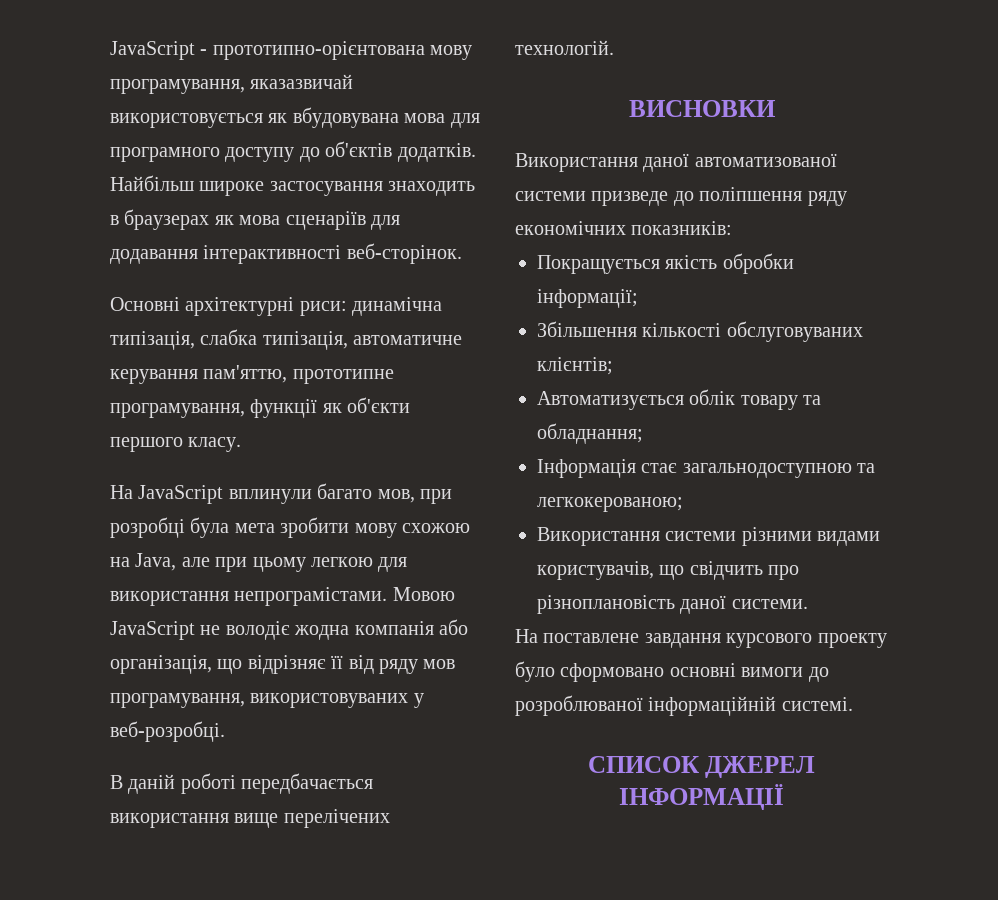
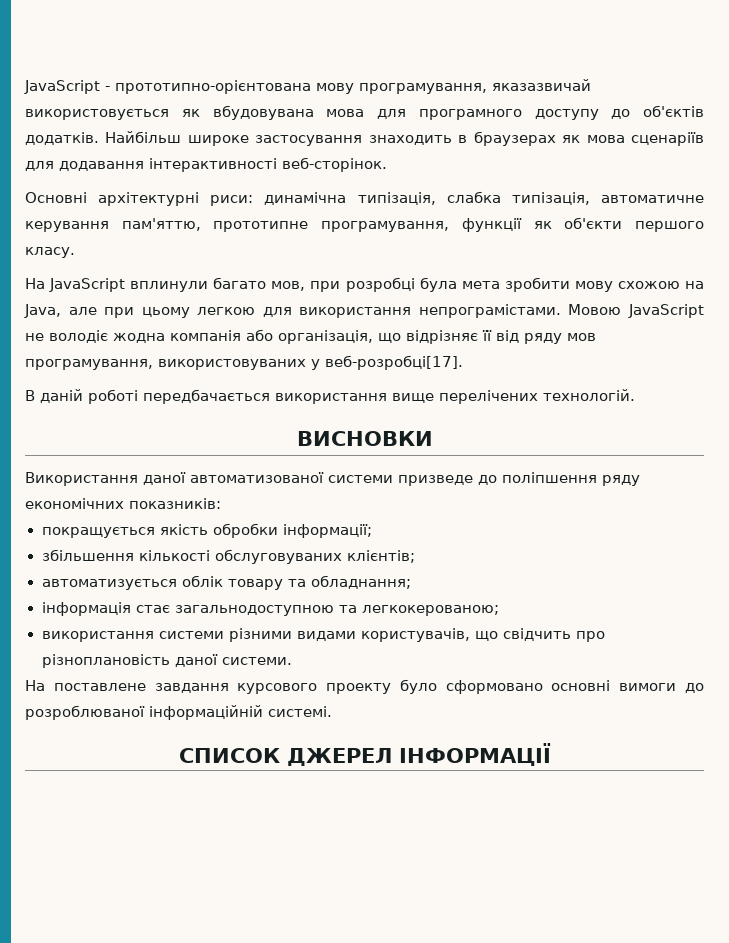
- Мовою JavaScript не володіє жодна компанія або організація, що відрізняє її від ряду мов програмування, використовуваних у веб-розробці.
+ Мовою JavaScript не володіє жодна компанія або організація, що відрізняє її від ряду мов програмування, використовуваних у веб-розробці[17].
- Покращується якість обробки інформації;
+ покращується якість обробки інформації;
- Збільшення кількості обслуговуваних клієнтів;
+ збільшення кількості обслуговуваних клієнтів;
- Автоматизується облік товару та обладнання;
+ автоматизується облік товару та обладнання;
- Інформація стає загальнодоступною та легкокерованою;
+ інформація стає загальнодоступною та легкокерованою;
- Використання системи різними видами користувачів, що свідчить про різноплановість даної системи.
+ використання системи різними видами користувачів, що свідчить про різноплановість даної системи.

